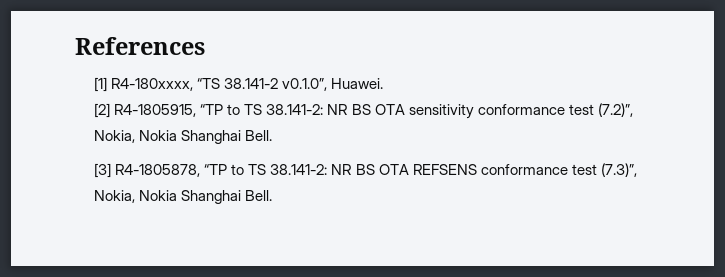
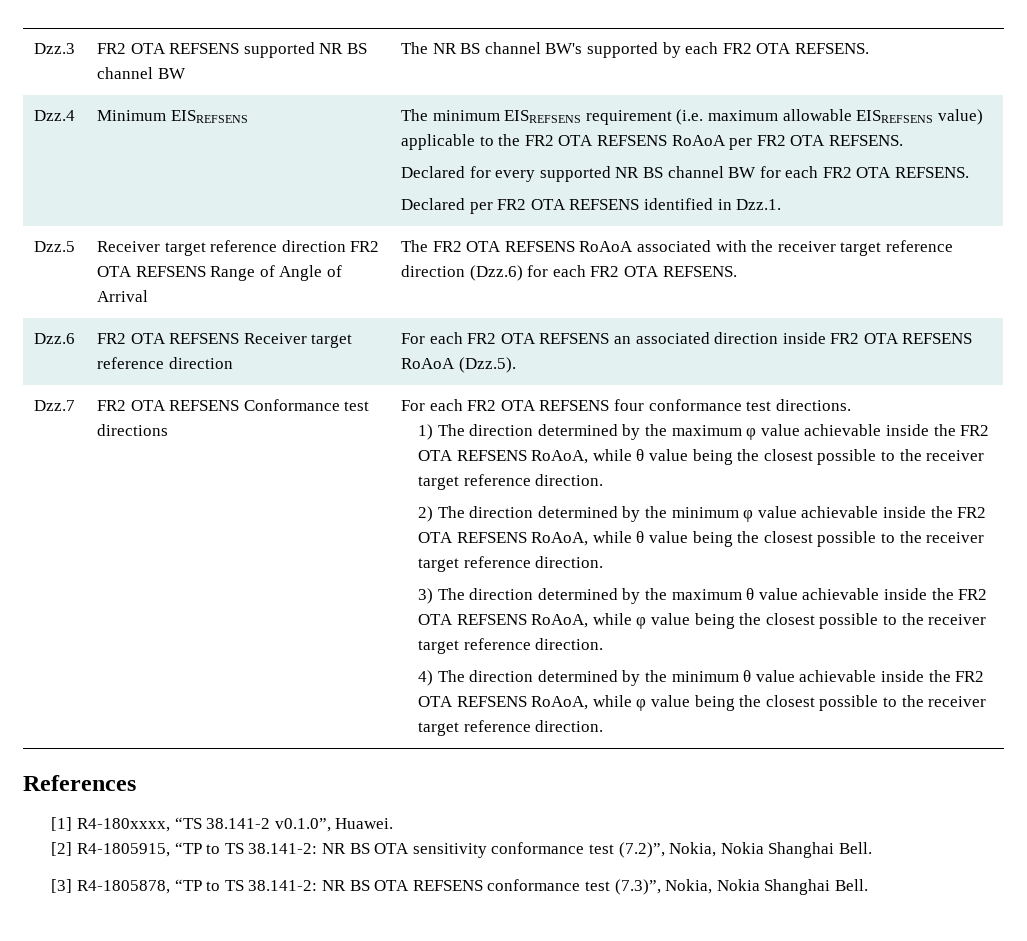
+ Dzz.3 | FR2 OTA REFSENS supported NR BS channel BW | The NR BS channel BW's supported by each FR2 OTA REFSENS.
+ Dzz.4 | Minimum EISREFSENS | The minimum EISREFSENS requirement (i.e. maximum allowable EISREFSENS value) applicable to the FR2 OTA REFSENS RoAoA per FR2 OTA REFSENS.
+ Declared for every supported NR BS channel BW for each FR2 OTA REFSENS.
+ Declared per FR2 OTA REFSENS identified in Dzz.1.
+ Dzz.5 | Receiver target reference direction FR2 OTA REFSENS Range of Angle of Arrival | The FR2 OTA REFSENS RoAoA associated with the receiver target reference direction (Dzz.6) for each FR2 OTA REFSENS.
+ Dzz.6 | FR2 OTA REFSENS Receiver target reference direction | For each FR2 OTA REFSENS an associated direction inside FR2 OTA REFSENS RoAoA (Dzz.5).
+ Dzz.7 | FR2 OTA REFSENS Conformance test directions | For each FR2 OTA REFSENS four conformance test directions.
+ 1) The direction determined by the maximum φ value achievable inside the FR2 OTA REFSENS RoAoA, while θ value being the closest possible to the receiver target reference direction.
+ 2) The direction determined by the minimum φ value achievable inside the FR2 OTA REFSENS RoAoA, while θ value being the closest possible to the receiver target reference direction.
+ 3) The direction determined by the maximum θ value achievable inside the FR2 OTA REFSENS RoAoA, while φ value being the closest possible to the receiver target reference direction.
+ 4) The direction determined by the minimum θ value achievable inside the FR2 OTA REFSENS RoAoA, while φ value being the closest possible to the receiver target reference direction.

